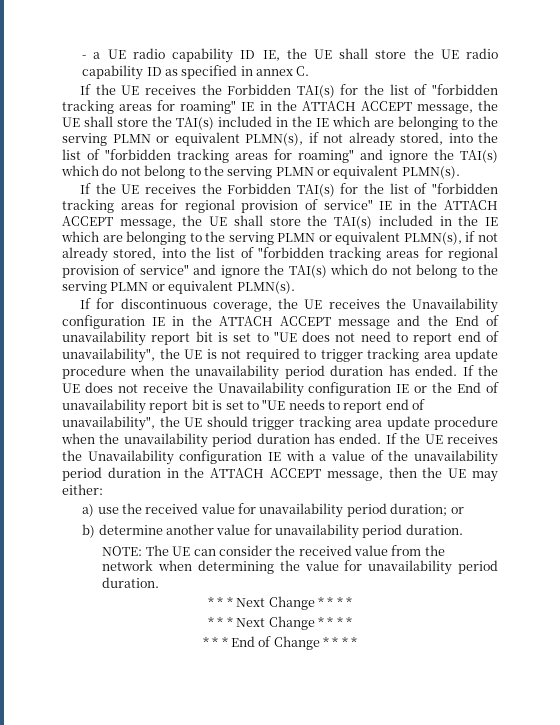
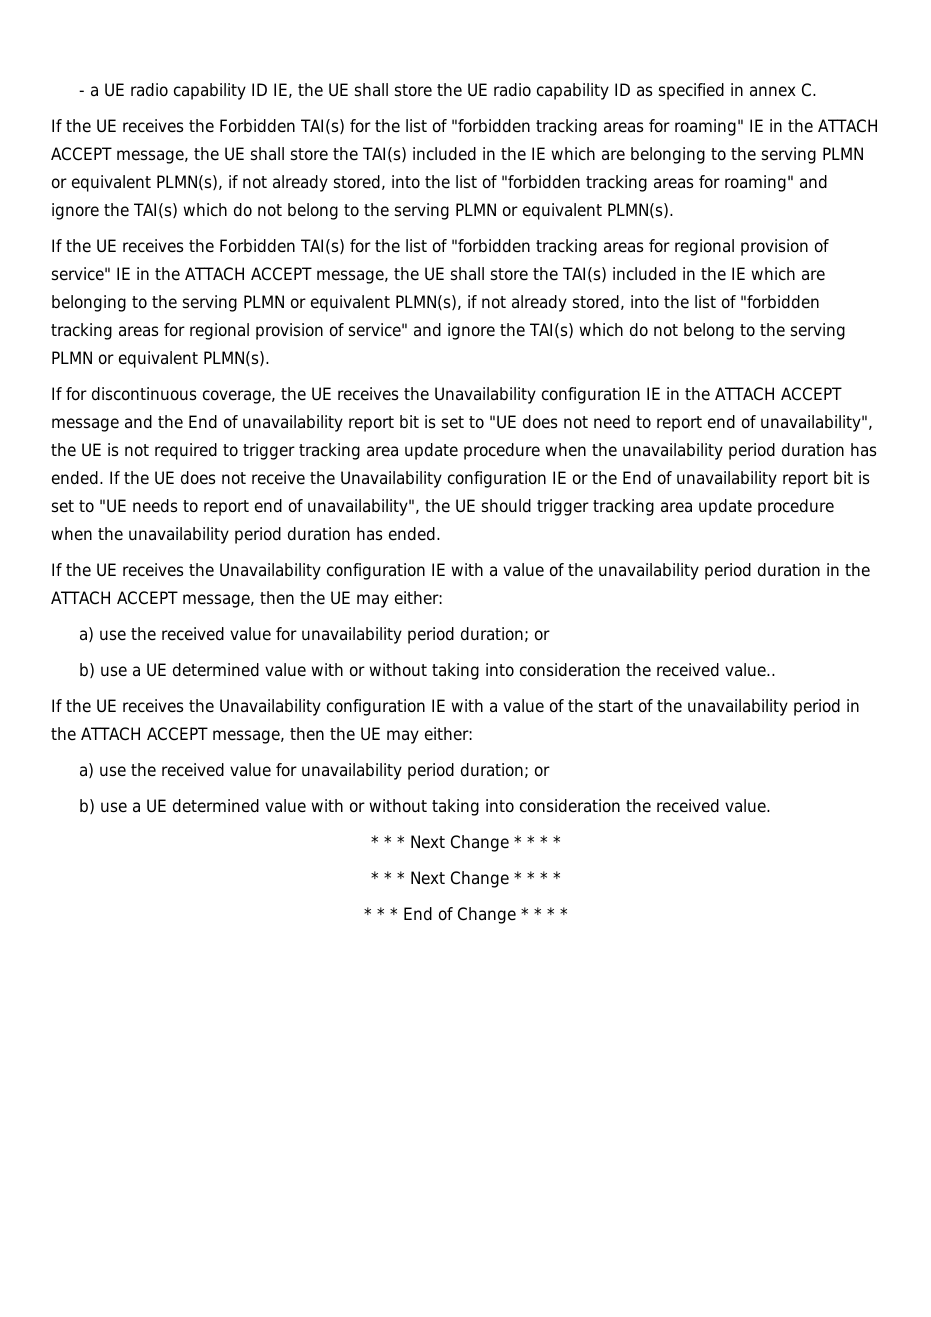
- If the UE does not receive the Unavailability configuration IE or the End of unavailability report bit is set to "UE needs to report end of unavailability", the UE should trigger tracking area update procedure when the unavailability period duration has ended. If the UE receives the Unavailability configuration IE with a value of the unavailability period duration in the ATTACH ACCEPT message, then the UE may either:
+ If the UE does not receive the Unavailability configuration IE or the End of unavailability report bit is set to "UE needs to report end of unavailability", the UE should trigger tracking area update procedure when the unavailability period duration has ended.
+ If the UE receives the Unavailability configuration IE with a value of the unavailability period duration in the ATTACH ACCEPT message, then the UE may either:
- b) determine another value for unavailability period duration.
- NOTE: The UE can consider the received value from the network when determining the value for unavailability period duration.
+ b) use a UE determined value with or without taking into consideration the received value..
+ If the UE receives the Unavailability configuration IE with a value of the start of the unavailability period in the ATTACH ACCEPT message, then the UE may either:
+ a) use the received value for unavailability period duration; or
+ b) use a UE determined value with or without taking into consideration the received value.

